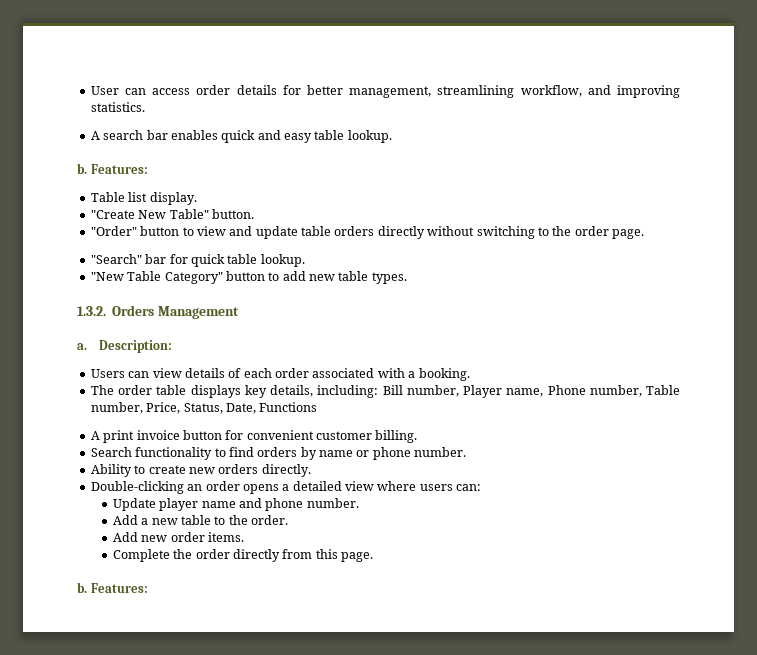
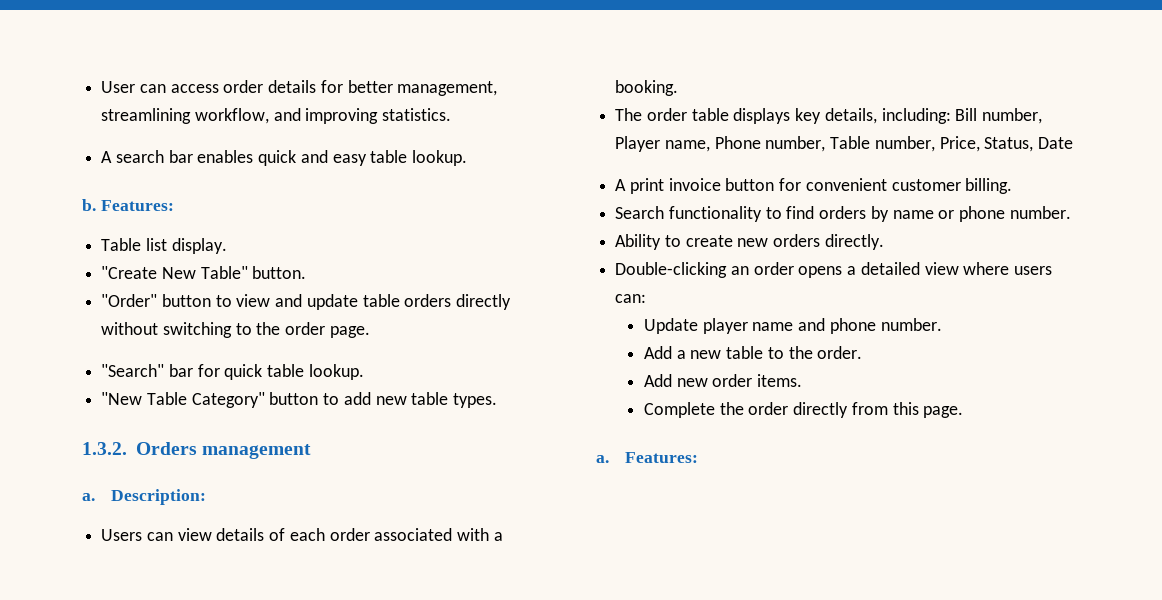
- 1.3.2. Orders Management
+ 1.3.2. Orders management
- The order table displays key details, including: Bill number, Player name, Phone number, Table number, Price, Status, Date, Functions
+ The order table displays key details, including: Bill number, Player name, Phone number, Table number, Price, Status, Date
  Complete the order directly from this page.
- b.
+ a.

